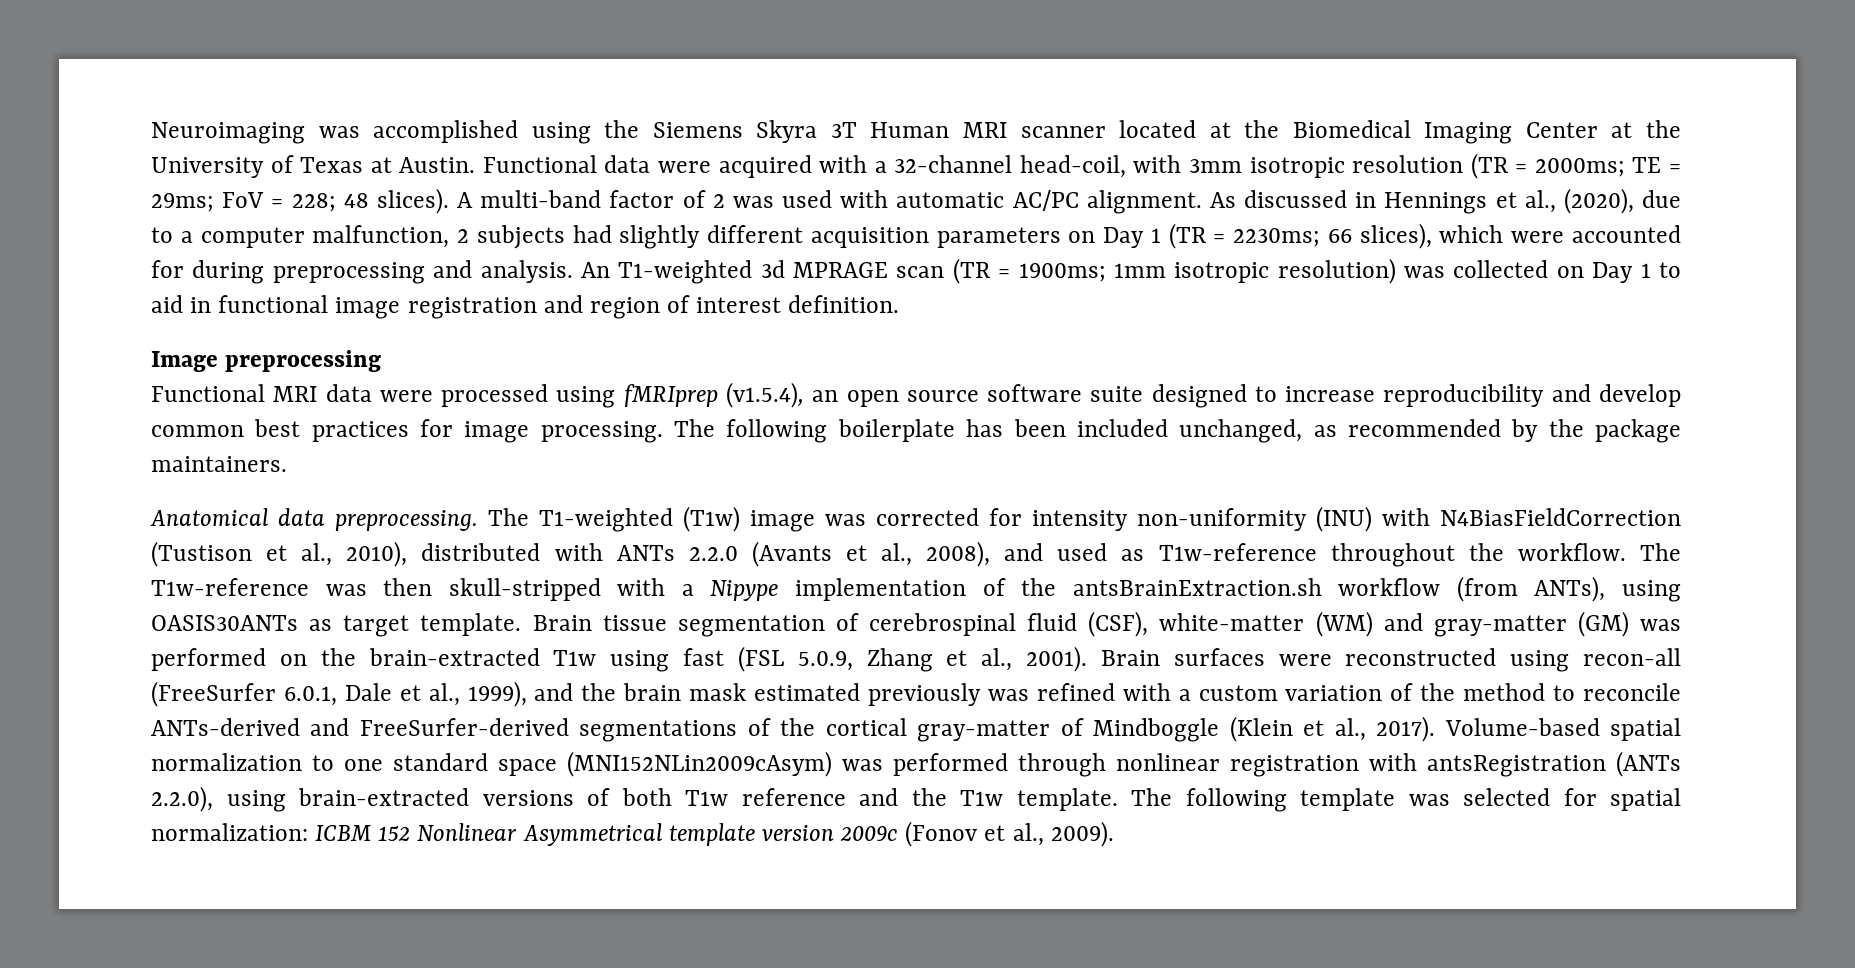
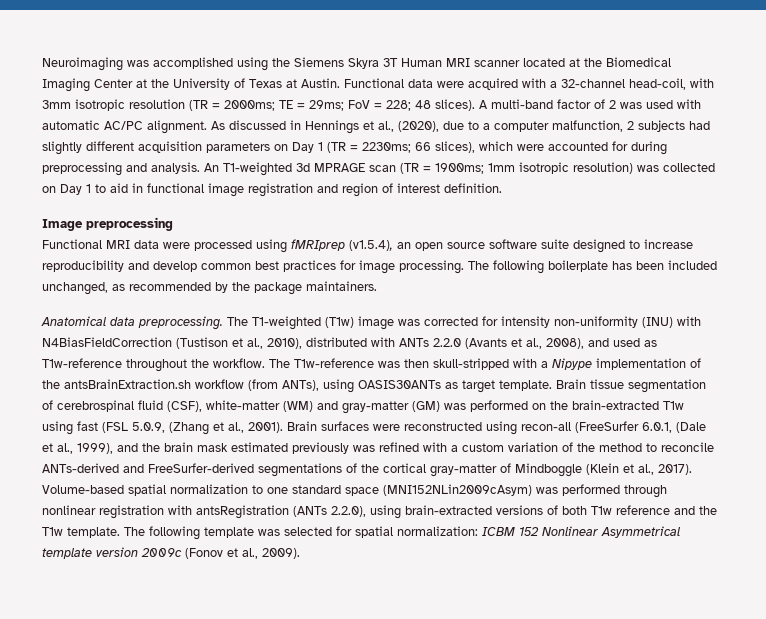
- Brain tissue segmentation of cerebrospinal fluid (CSF), white-matter (WM) and gray-matter (GM) was performed on the brain-extracted T1w using fast (FSL 5.0.9, Zhang et al., 2001).
+ Brain tissue segmentation of cerebrospinal fluid (CSF), white-matter (WM) and gray-matter (GM) was performed on the brain-extracted T1w using fast (FSL 5.0.9, (Zhang et al., 2001).
- Brain surfaces were reconstructed using recon-all (FreeSurfer 6.0.1, Dale et al., 1999), and the brain mask estimated previously was refined with a custom variation of the method to reconcile ANTs-derived and FreeSurfer-derived segmentations of the cortical gray-matter of Mindboggle (Klein et al., 2017).
+ Brain surfaces were reconstructed using recon-all (FreeSurfer 6.0.1, (Dale et al., 1999), and the brain mask estimated previously was refined with a custom variation of the method to reconcile ANTs-derived and FreeSurfer-derived segmentations of the cortical gray-matter of Mindboggle (Klein et al., 2017).

